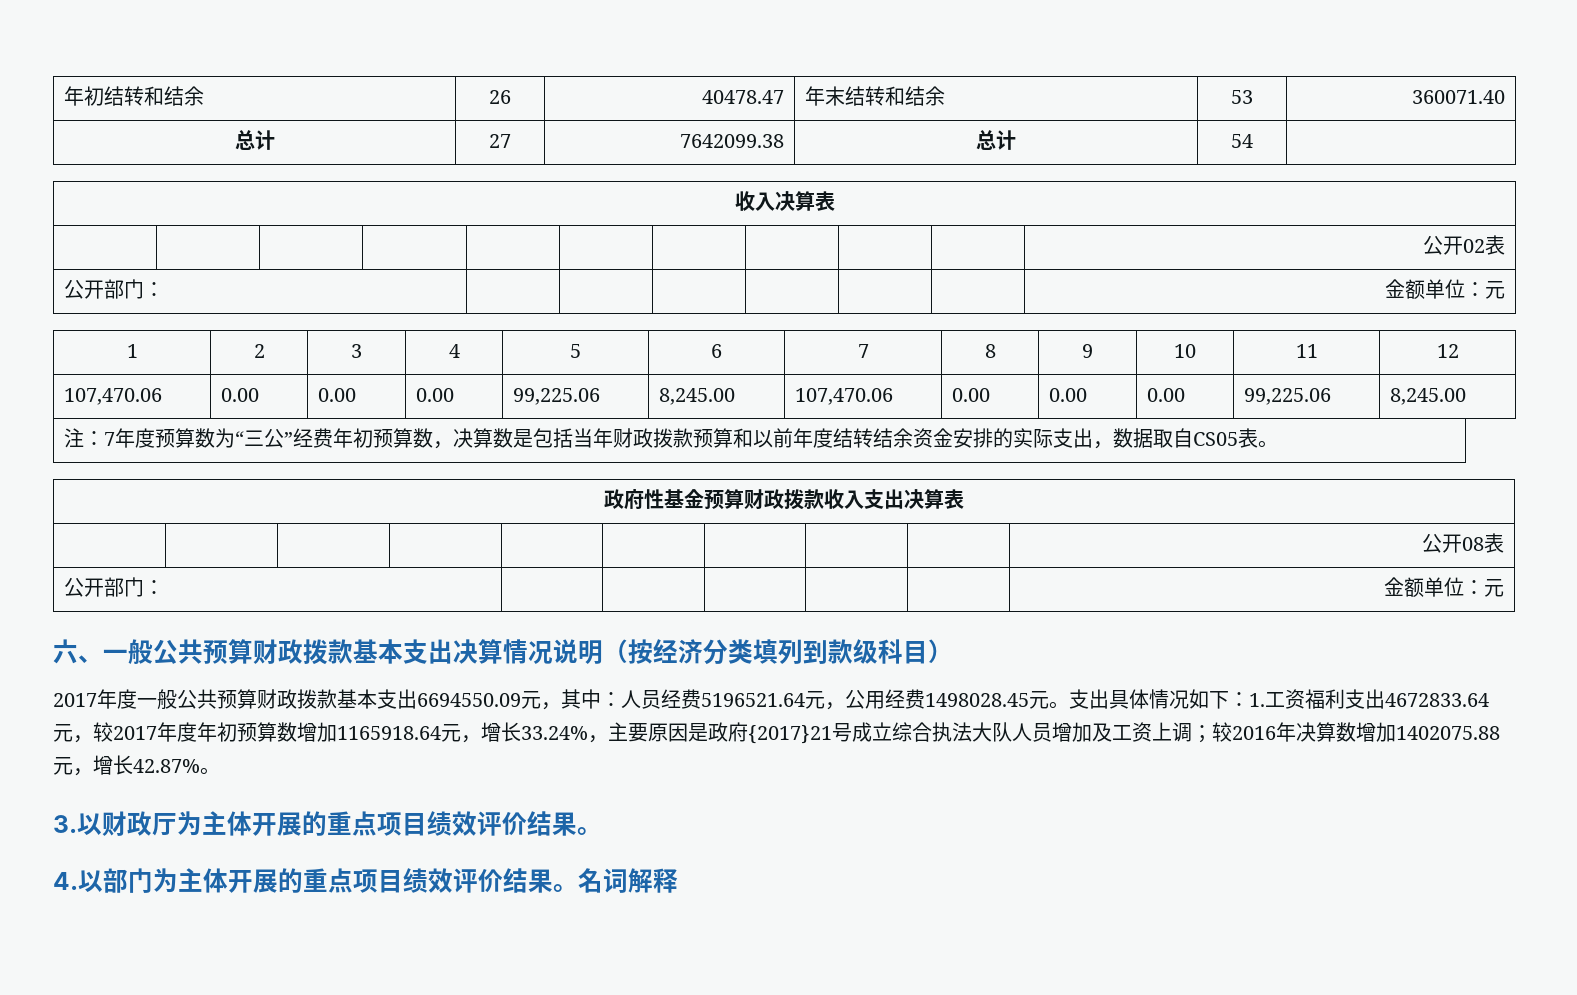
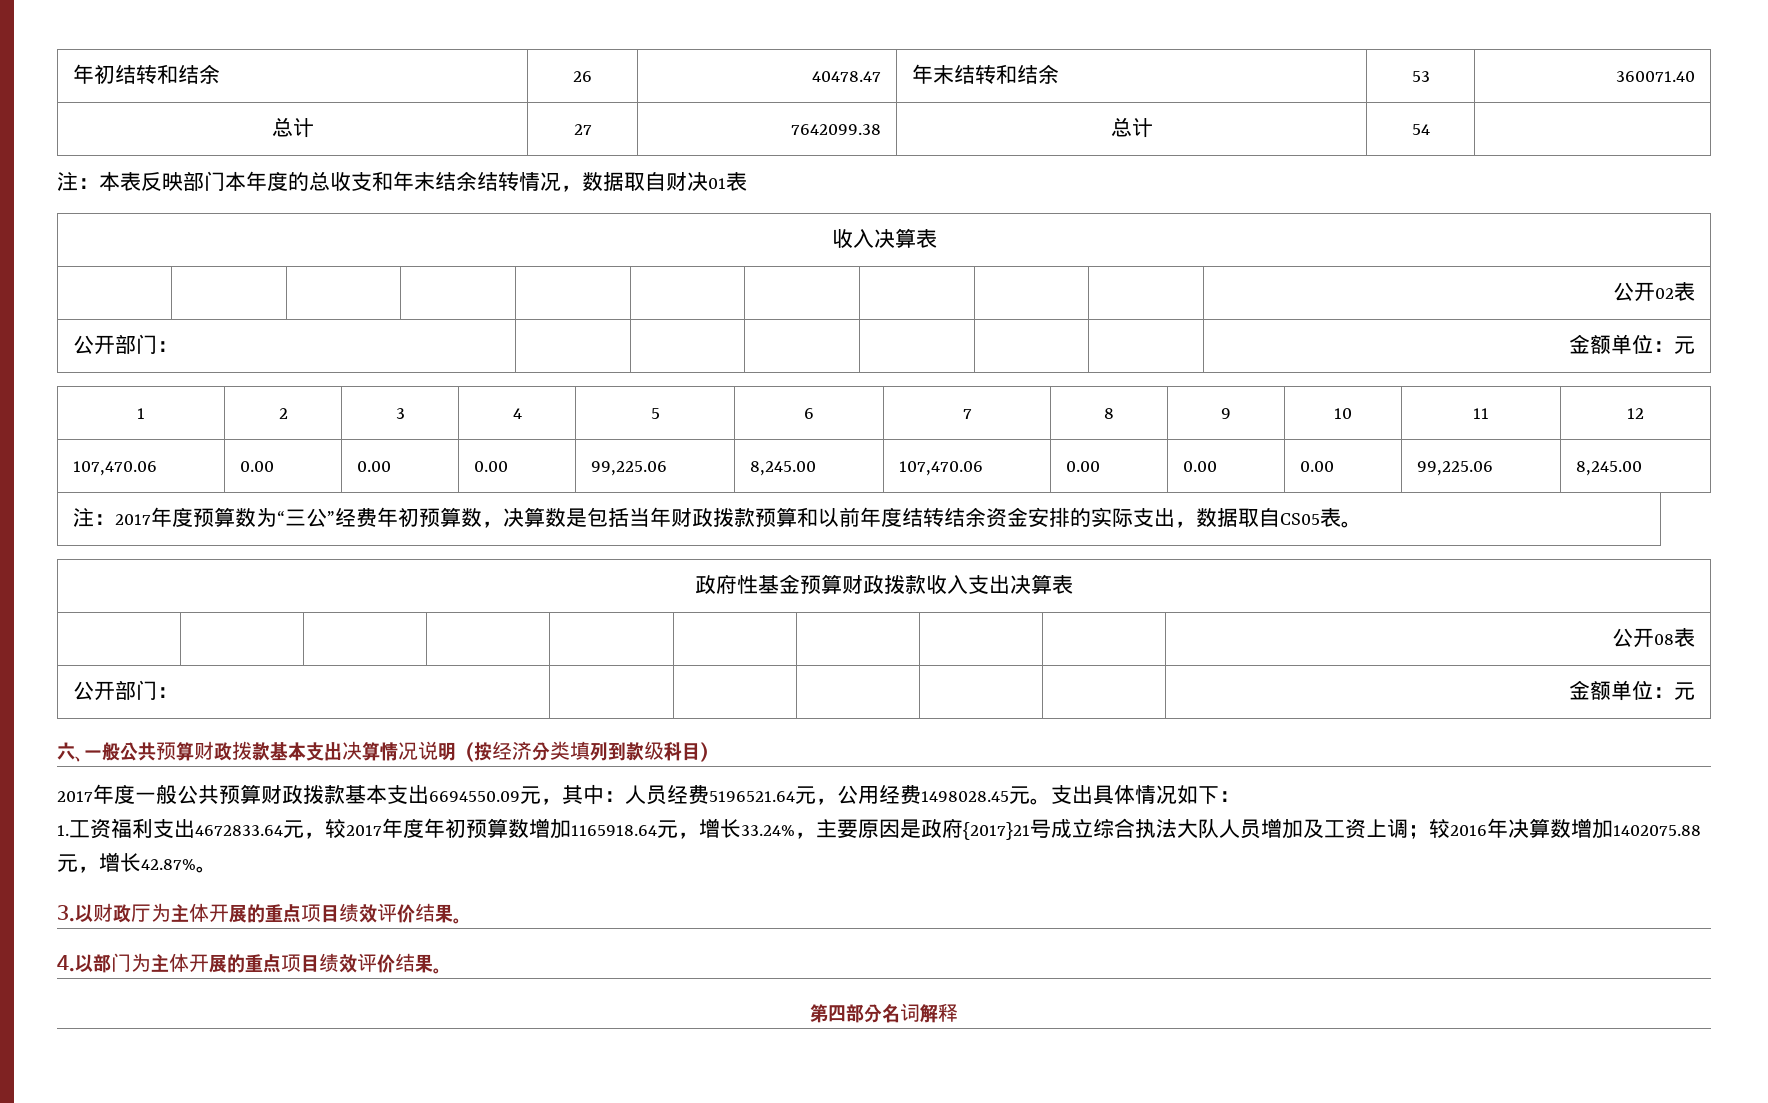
+ 注：本表反映部门本年度的总收支和年末结余结转情况，数据取自财决01表
- 注：7年度预算数为“三公”经费年初预算数，决算数是包括当年财政拨款预算和以前年度结转结余资金安排的实际支出，数据取自CS05表。
+ 注：2017年度预算数为“三公”经费年初预算数，决算数是包括当年财政拨款预算和以前年度结转结余资金安排的实际支出，数据取自CS05表。
- 支出具体情况如下：1.工资福利支出4672833.64元，较2017年度年初预算数增加1165918.64元，增长33.24%，主要原因是政府{2017}21号成立综合执法大队人员增加及工资上调；较2016年决算数增加1402075.88元，增长42.87%。
+ 支出具体情况如下：
+ 1.工资福利支出4672833.64元，较2017年度年初预算数增加1165918.64元，增长33.24%，主要原因是政府{2017}21号成立综合执法大队人员增加及工资上调；较2016年决算数增加1402075.88元，增长42.87%。
- 4.以部门为主体开展的重点项目绩效评价结果。名词解释
+ 4.以部门为主体开展的重点项目绩效评价结果。
+ 第四部分名词解释

